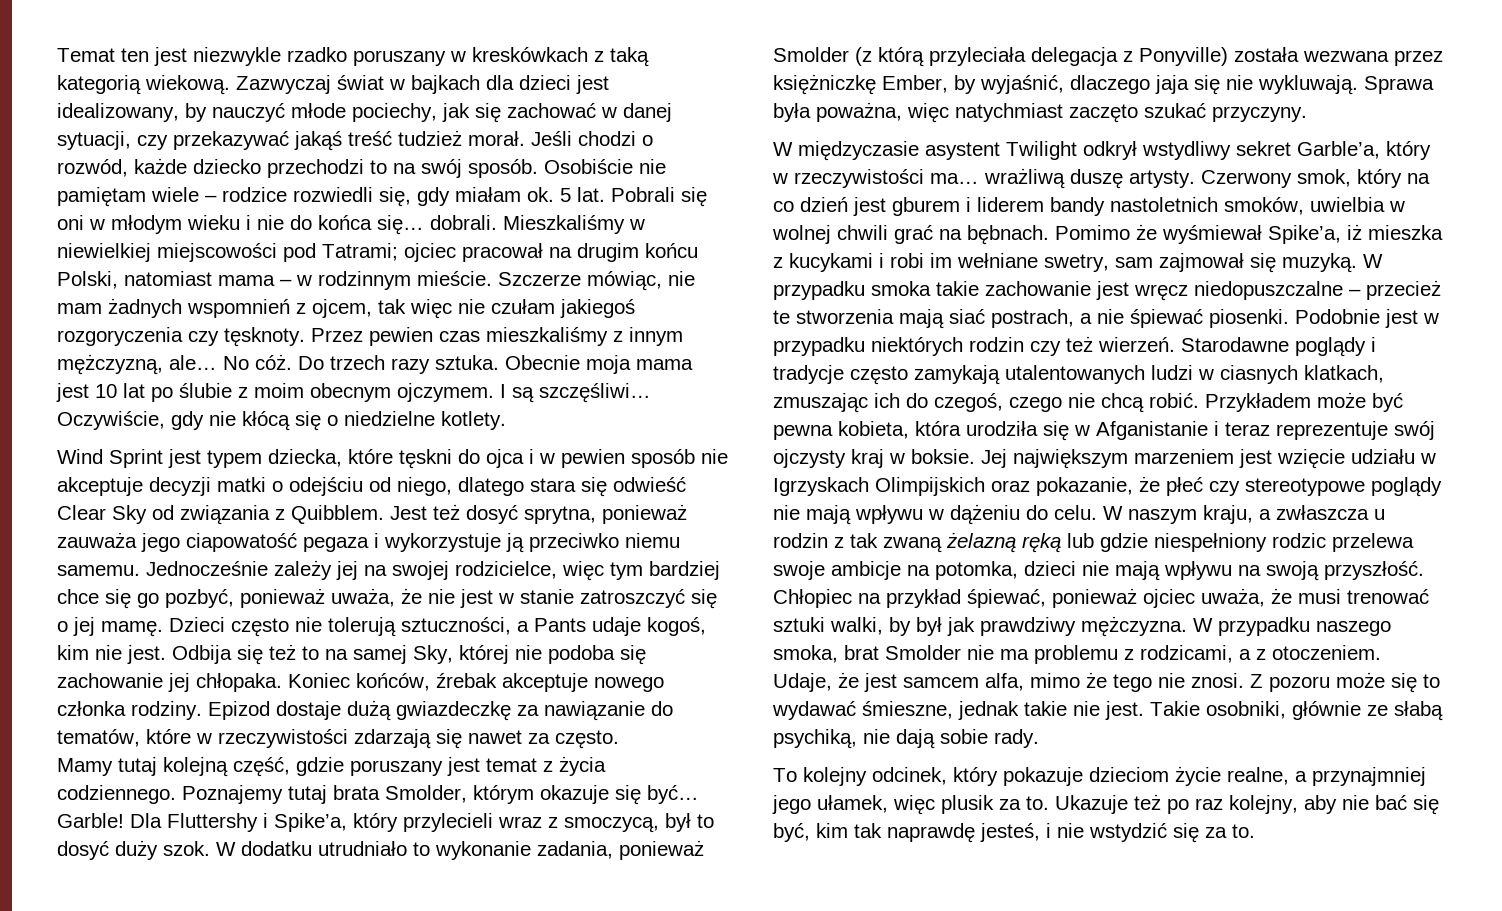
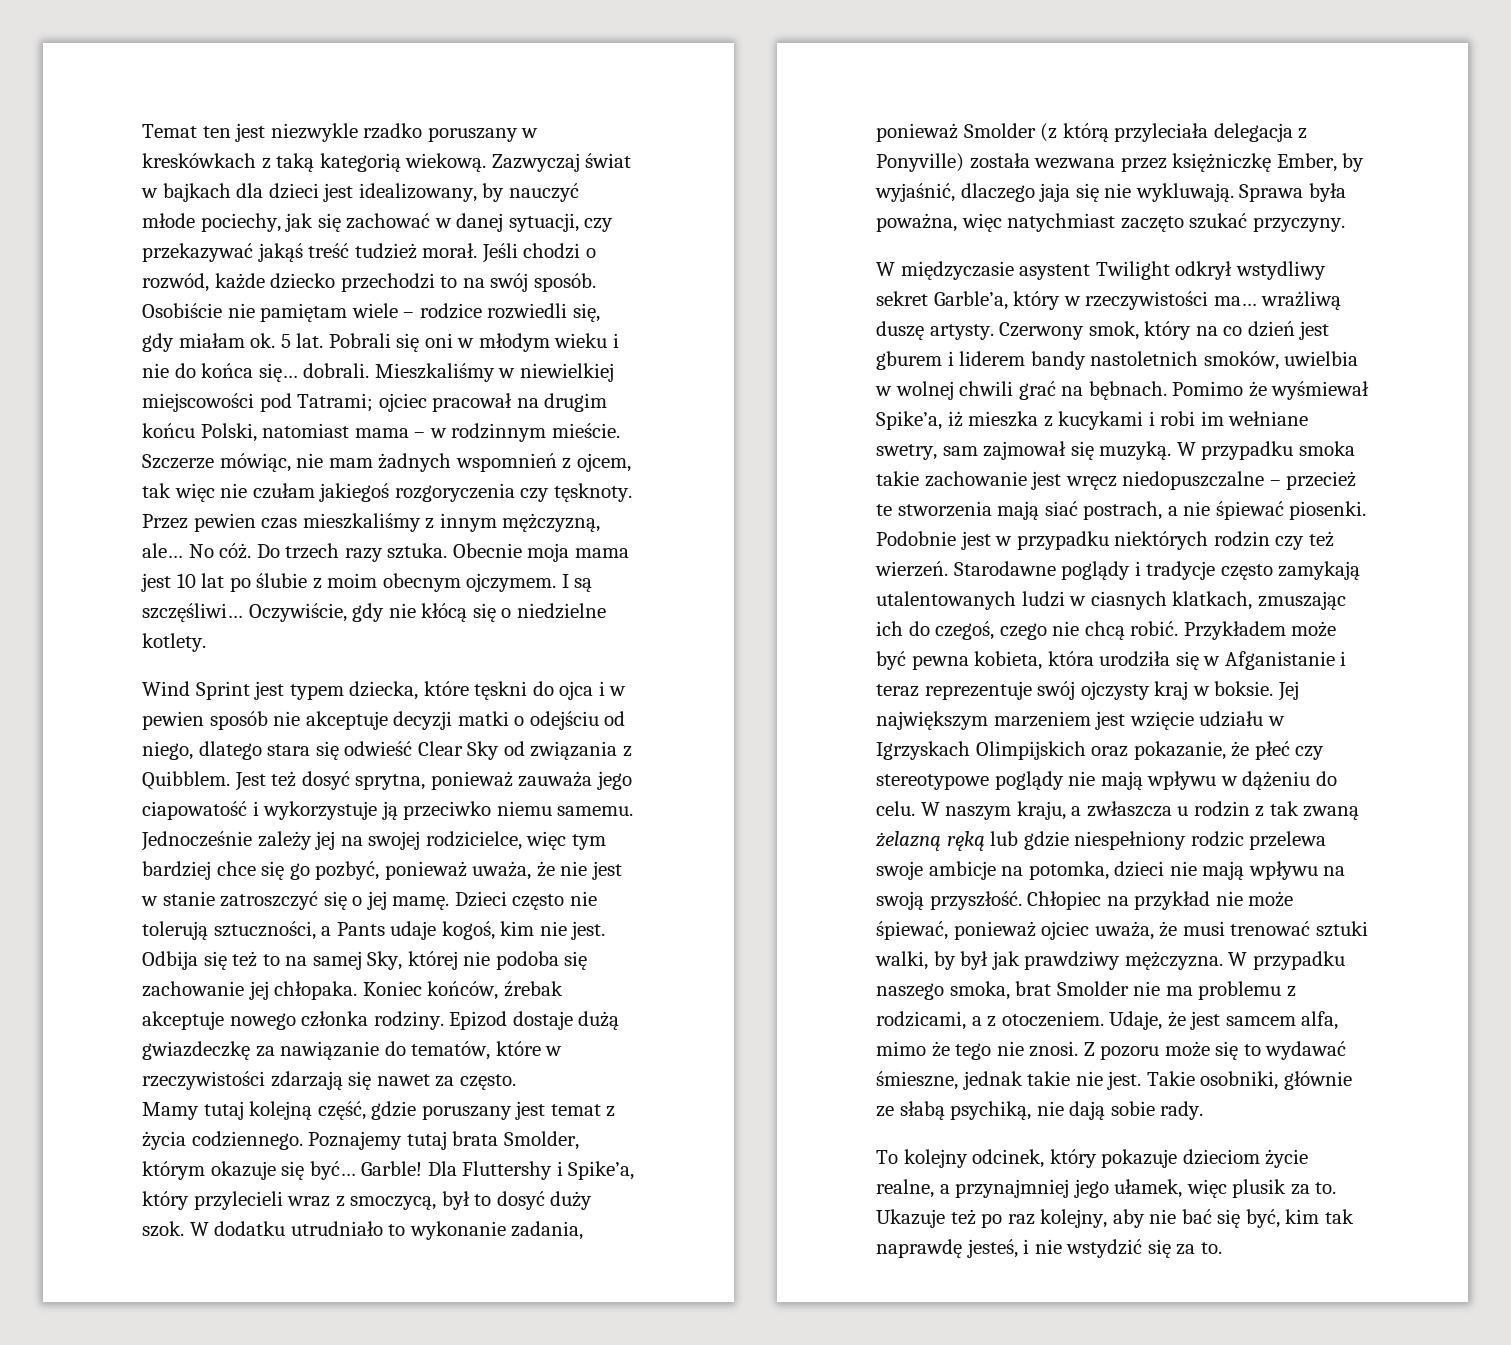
- Jest też dosyć sprytna, ponieważ zauważa jego ciapowatość pegaza i wykorzystuje ją przeciwko niemu samemu.
+ Jest też dosyć sprytna, ponieważ zauważa jego ciapowatość i wykorzystuje ją przeciwko niemu samemu.
- Chłopiec na przykład śpiewać, ponieważ ojciec uważa, że musi trenować sztuki walki, by był jak prawdziwy mężczyzna.
+ Chłopiec na przykład nie może śpiewać, ponieważ ojciec uważa, że musi trenować sztuki walki, by był jak prawdziwy mężczyzna.

